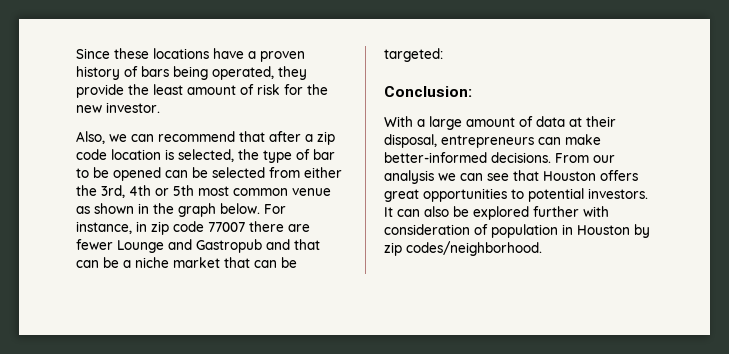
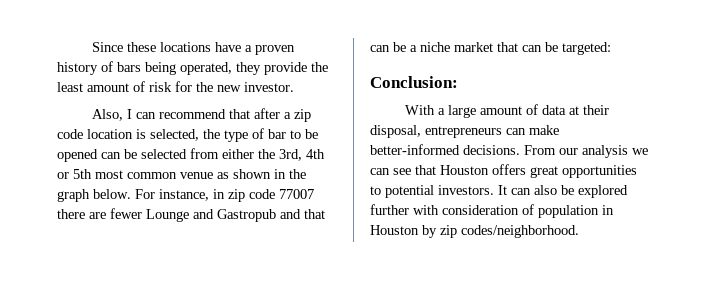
- Also, we can recommend that after a zip code location is selected, the type of bar to be opened can be selected from either the 3rd, 4th or 5th most common venue as shown in the graph below.
+ Also, I can recommend that after a zip code location is selected, the type of bar to be opened can be selected from either the 3rd, 4th or 5th most common venue as shown in the graph below.

